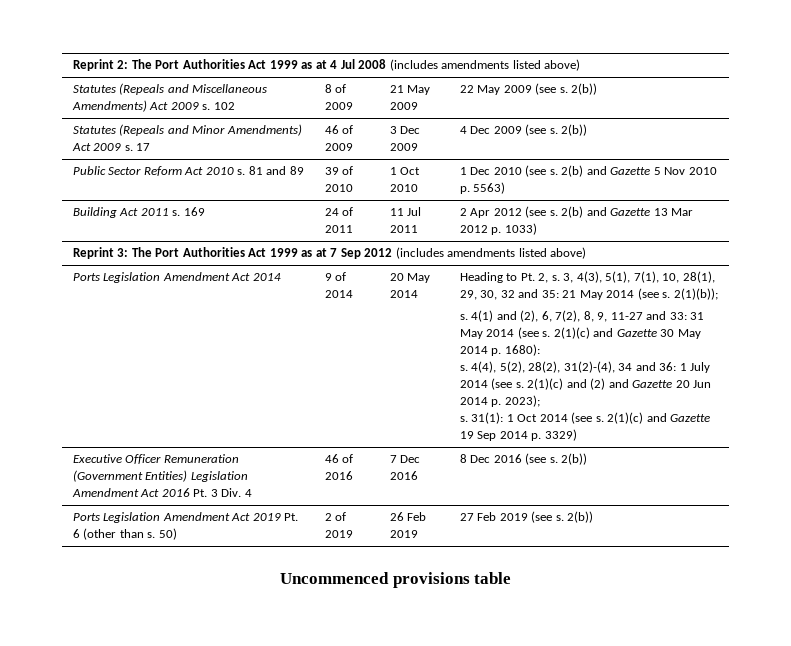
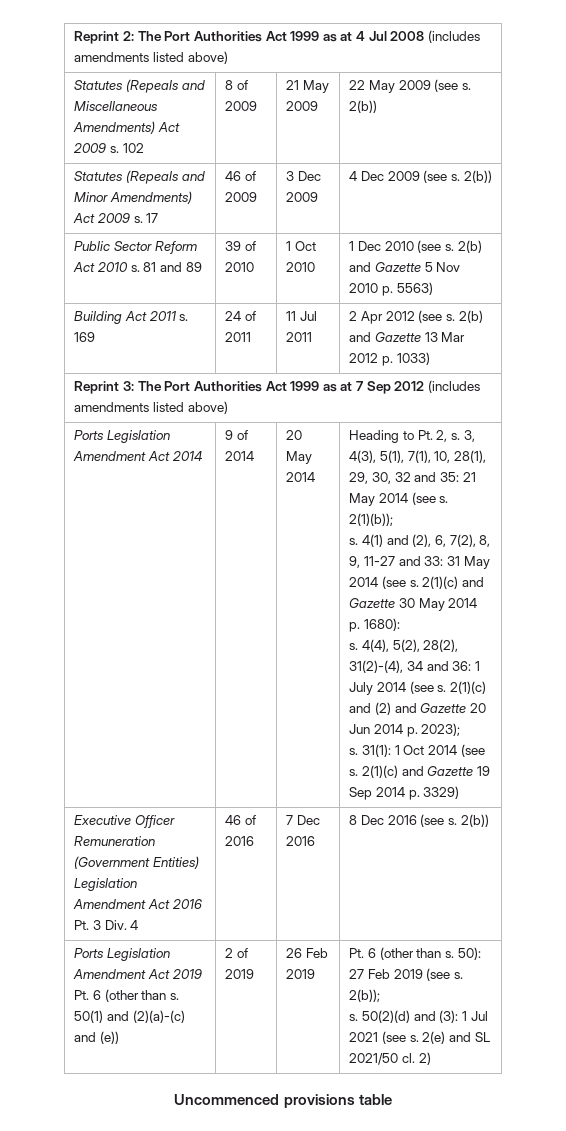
- 50)
+ 50(1) and (2)(a)-(c) and (e))
- 27 Feb 2019 (see s. 2(b))
+ Pt. 6 (other than s. 50): 27 Feb 2019 (see s. 2(b));
+ s. 50(2)(d) and (3): 1 Jul 2021 (see s. 2(e) and SL 2021/50 cl. 2)

